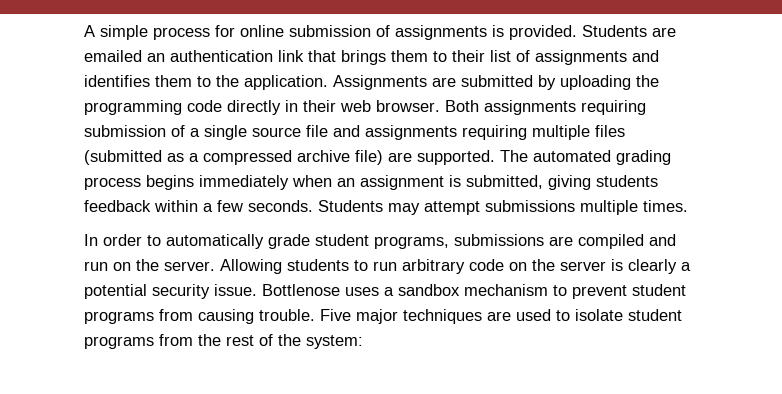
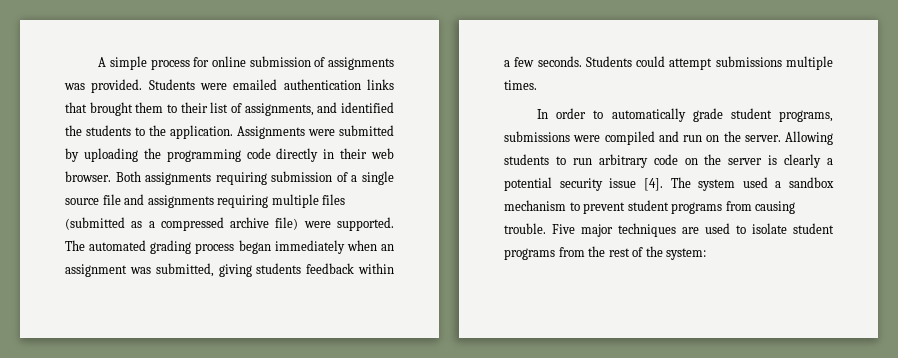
- A simple process for online submission of assignments is provided.
+ A simple process for online submission of assignments was provided.
- Students are emailed an authentication link that brings them to their list of assignments and identifies them to the application.
+ Students were emailed authentication links that brought them to their list of assignments, and identified the students to the application.
- Assignments are submitted by uploading the programming code directly in their web browser.
+ Assignments were submitted by uploading the programming code directly in their web browser.
- Both assignments requiring submission of a single source file and assignments requiring multiple files (submitted as a compressed archive file) are supported.
+ Both assignments requiring submission of a single source file and assignments requiring multiple files (submitted as a compressed archive file) were supported.
- The automated grading process begins immediately when an assignment is submitted, giving students feedback within a few seconds.
+ The automated grading process began immediately when an assignment was submitted, giving students feedback within a few seconds.
- Students may attempt submissions multiple times.
+ Students could attempt submissions multiple times.
- In order to automatically grade student programs, submissions are compiled and run on the server.
+ In order to automatically grade student programs, submissions were compiled and run on the server.
- Allowing students to run arbitrary code on the server is clearly a potential security issue. Bottlenose uses a sandbox mechanism to prevent student programs from causing trouble.
+ Allowing students to run arbitrary code on the server is clearly a potential security issue [4]. The system used a sandbox mechanism to prevent student programs from causing trouble.

